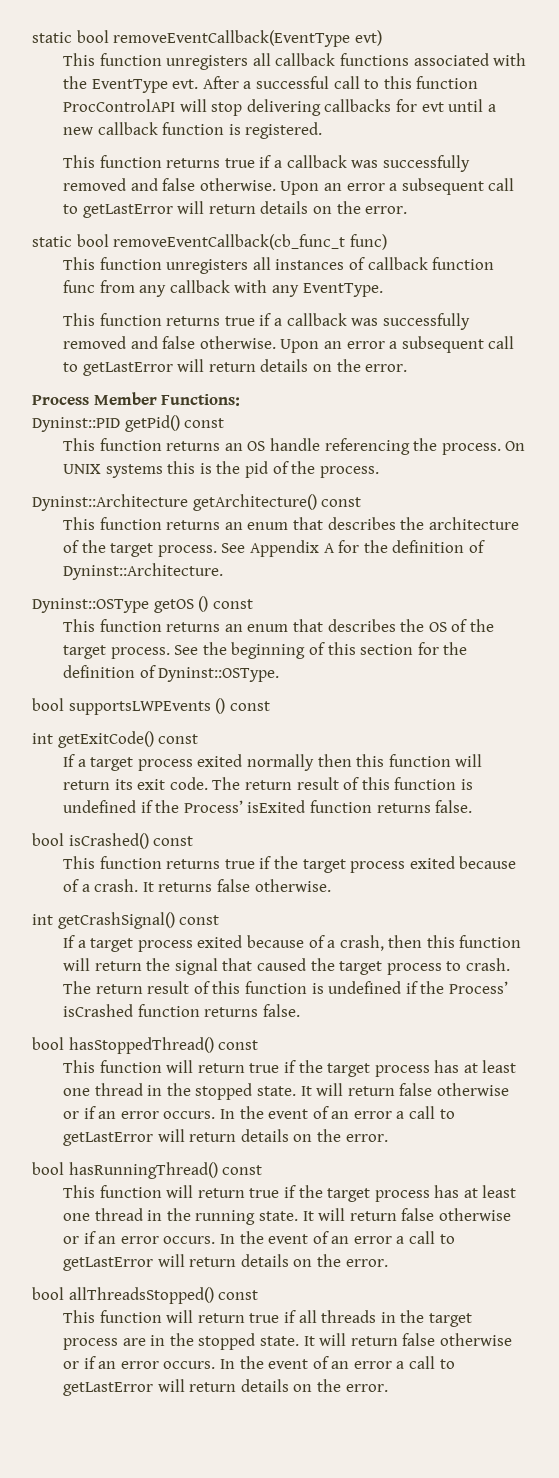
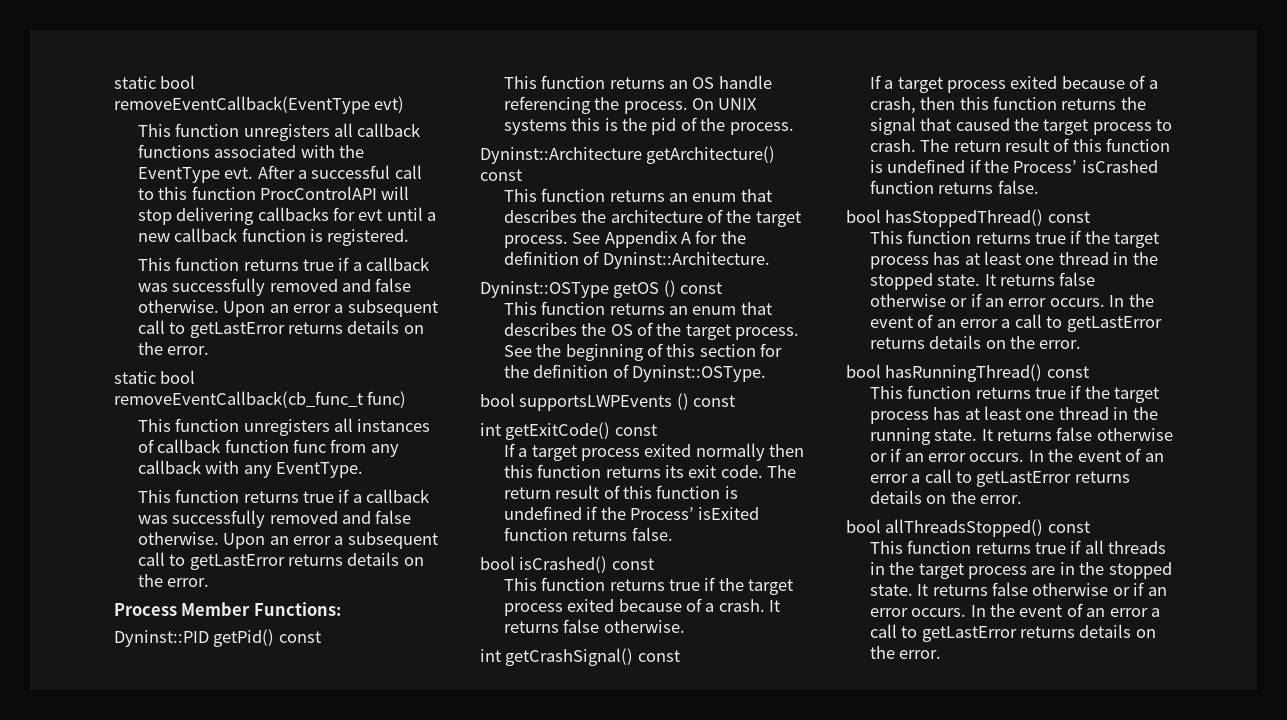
  After a successful call to this function ProcControlAPI will stop delivering callbacks for evt until a new callback function is registered.
- This function returns true if a callback was successfully removed and false otherwise. Upon an error a subsequent call to getLastError will return details on the error.
+ This function returns true if a callback was successfully removed and false otherwise. Upon an error a subsequent call to getLastError returns details on the error.
  This function unregisters all instances of callback function func from any callback with any EventType.
- This function returns true if a callback was successfully removed and false otherwise. Upon an error a subsequent call to getLastError will return details on the error.
+ This function returns true if a callback was successfully removed and false otherwise. Upon an error a subsequent call to getLastError returns details on the error.
- If a target process exited normally then this function will return its exit code.
+ If a target process exited normally then this function returns its exit code.
- If a target process exited because of a crash, then this function will return the signal that caused the target process to crash.
+ If a target process exited because of a crash, then this function returns the signal that caused the target process to crash.
- This function will return true if the target process has at least one thread in the stopped state. It will return false otherwise or if an error occurs. In the event of an error a call to getLastError will return details on the error.
+ This function returns true if the target process has at least one thread in the stopped state. It returns false otherwise or if an error occurs. In the event of an error a call to getLastError returns details on the error.
- This function will return true if the target process has at least one thread in the running state. It will return false otherwise or if an error occurs. In the event of an error a call to getLastError will return details on the error.
+ This function returns true if the target process has at least one thread in the running state. It returns false otherwise or if an error occurs. In the event of an error a call to getLastError returns details on the error.
- This function will return true if all threads in the target process are in the stopped state. It will return false otherwise or if an error occurs. In the event of an error a call to getLastError will return details on the error.
+ This function returns true if all threads in the target process are in the stopped state. It returns false otherwise or if an error occurs. In the event of an error a call to getLastError returns details on the error.

